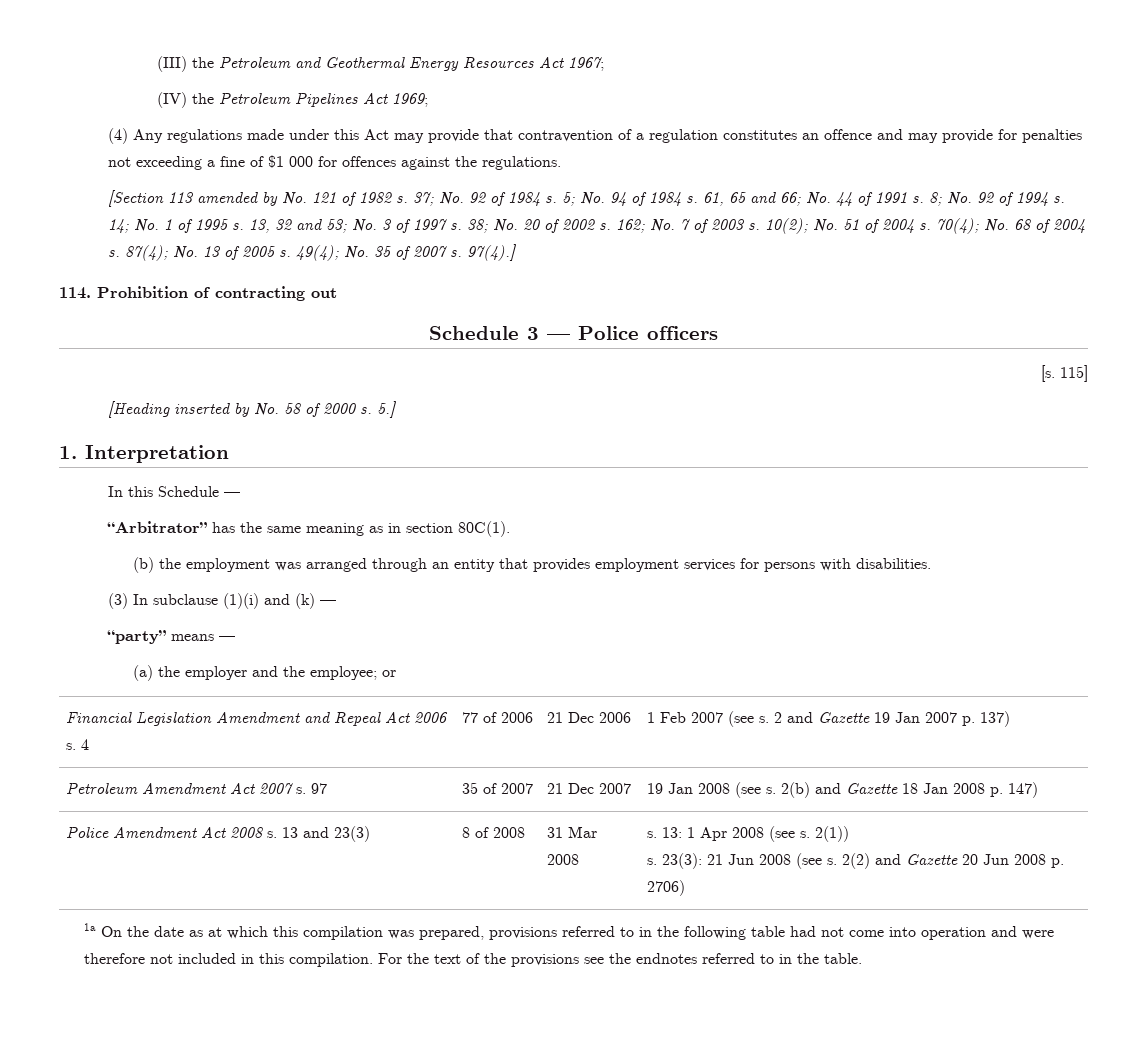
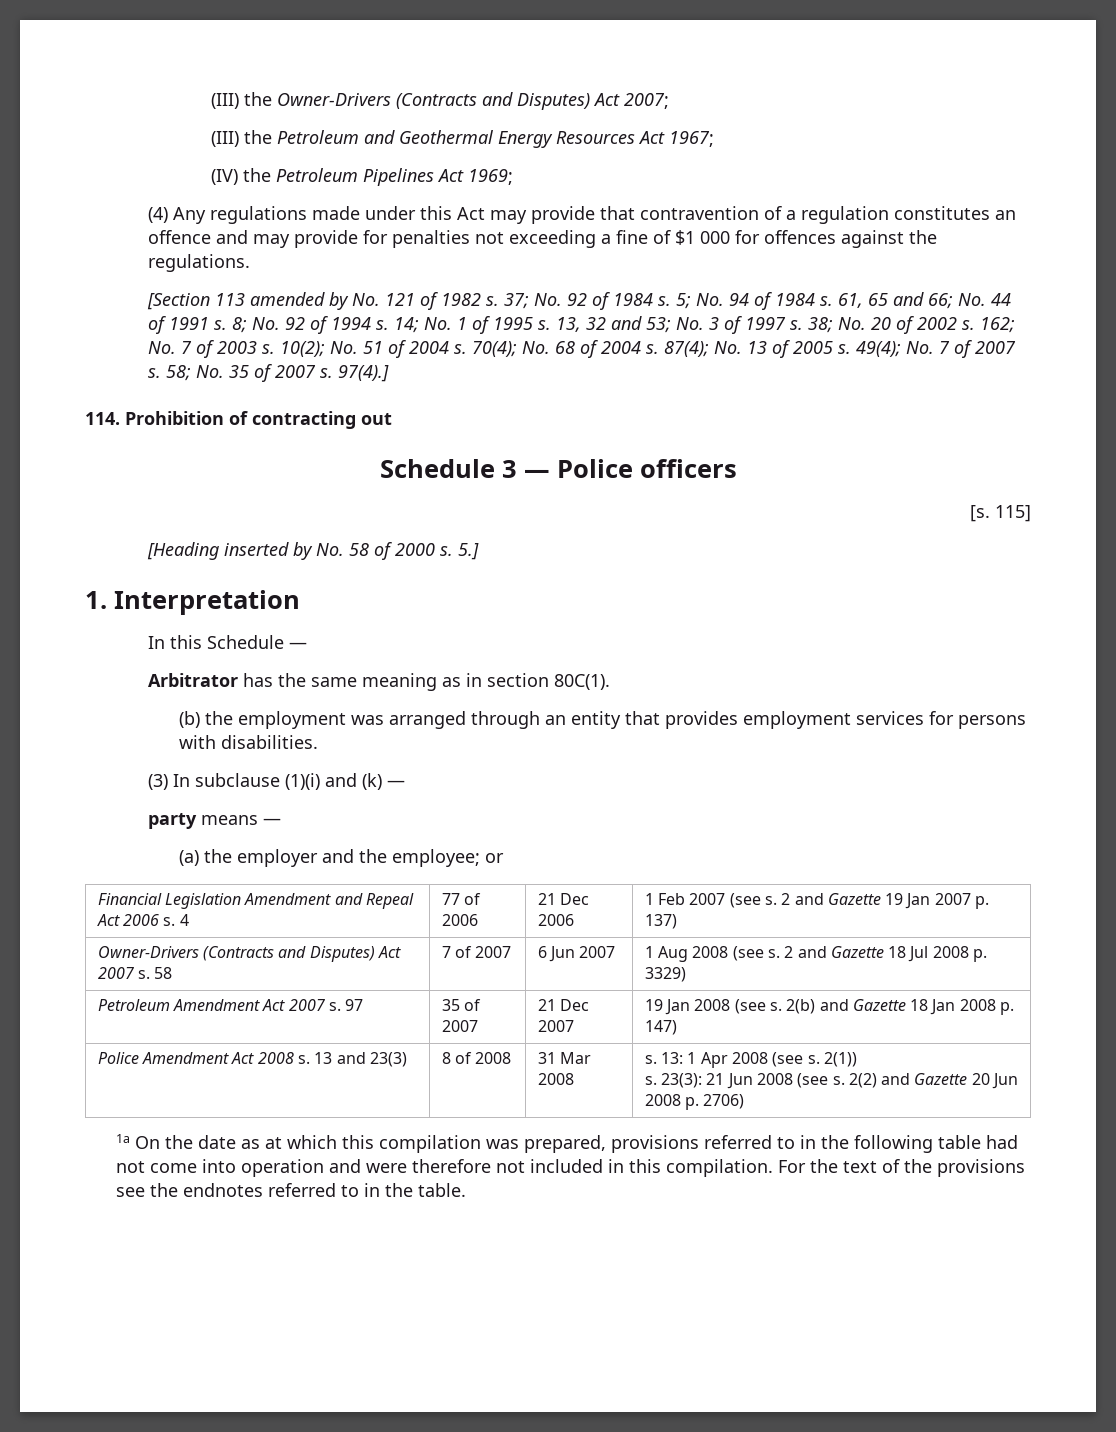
+ (III) the Owner-Drivers (Contracts and Disputes) Act 2007;
- 49(4); No. 35 of 2007 s.
+ 49(4); No. 7 of 2007 s. 58; No. 35 of 2007 s.
- “Arbitrator” has the same meaning as in section 80C(1).
+ Arbitrator has the same meaning as in section 80C(1).
- “party” means —
+ party means —
+ Owner-Drivers (Contracts and Disputes) Act 2007 s. 58 | 7 of 2007 | 6 Jun 2007 | 1 Aug 2008 (see s. 2 and Gazette 18 Jul 2008 p. 3329)

